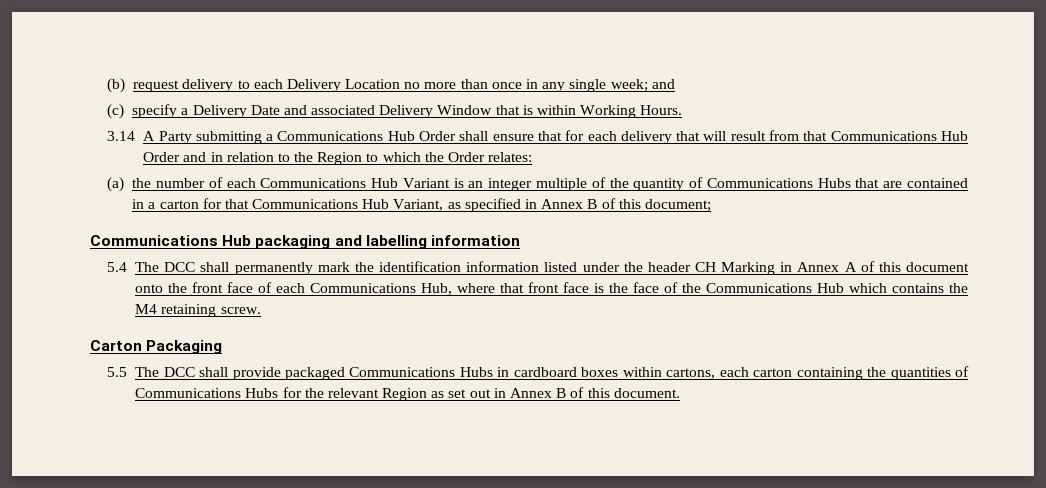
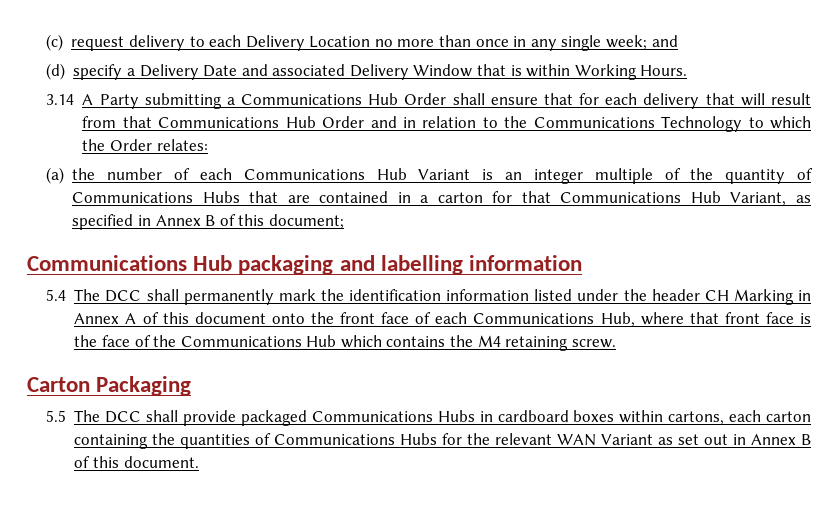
- (b) request delivery to each Delivery Location no more than once in any single week; and
+ (c) request delivery to each Delivery Location no more than once in any single week; and
- (c) specify a Delivery Date and associated Delivery Window that is within Working Hours.
+ (d) specify a Delivery Date and associated Delivery Window that is within Working Hours.
- 3.14 A Party submitting a Communications Hub Order shall ensure that for each delivery that will result from that Communications Hub Order and in relation to the Region to which the Order relates:
+ 3.14 A Party submitting a Communications Hub Order shall ensure that for each delivery that will result from that Communications Hub Order and in relation to the Communications Technology to which the Order relates:
- 5.5 The DCC shall provide packaged Communications Hubs in cardboard boxes within cartons, each carton containing the quantities of Communications Hubs for the relevant Region as set out in Annex B of this document.
+ 5.5 The DCC shall provide packaged Communications Hubs in cardboard boxes within cartons, each carton containing the quantities of Communications Hubs for the relevant WAN Variant as set out in Annex B of this document.

